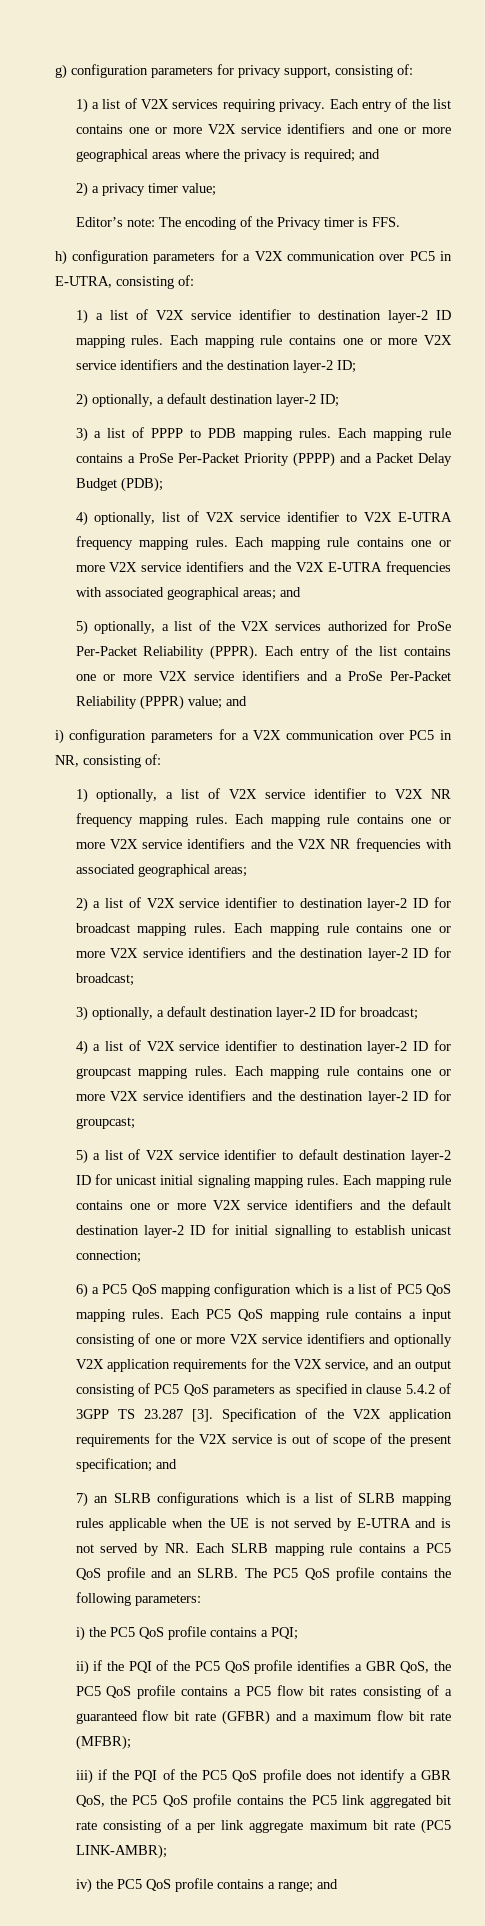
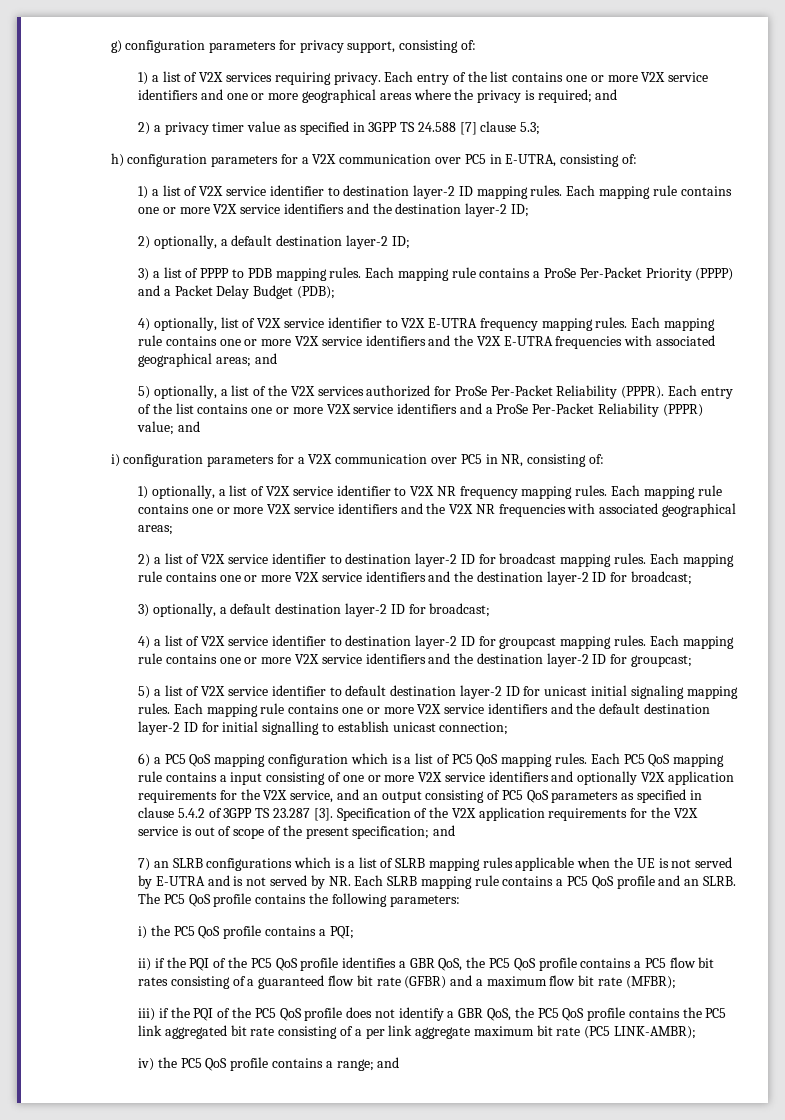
- 2) a privacy timer value;
- Editor’s note: The encoding of the Privacy timer is FFS.
+ 2) a privacy timer value as specified in 3GPP TS 24.588 [7] clause 5.3;

